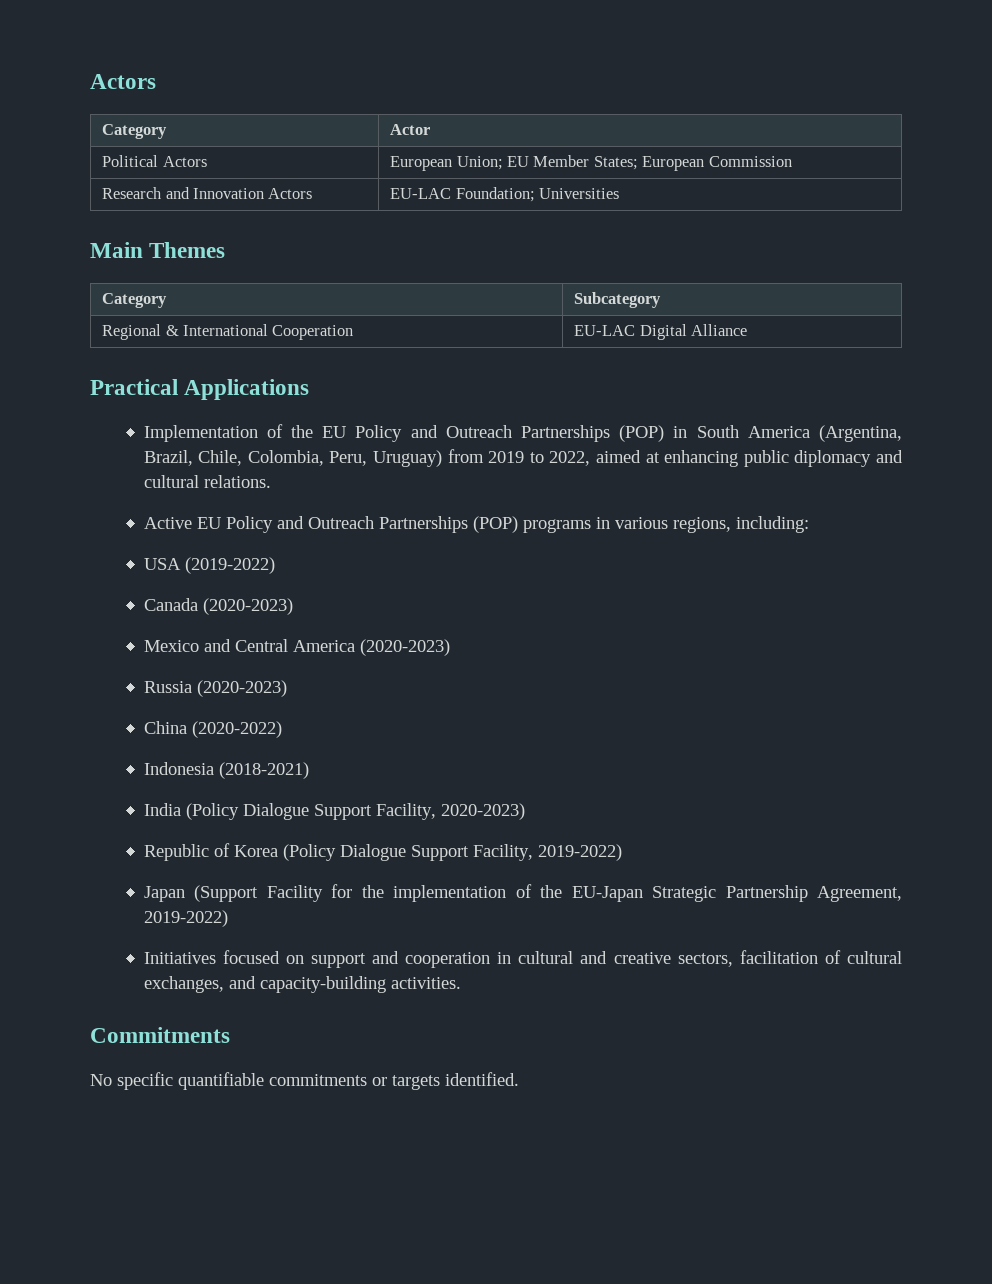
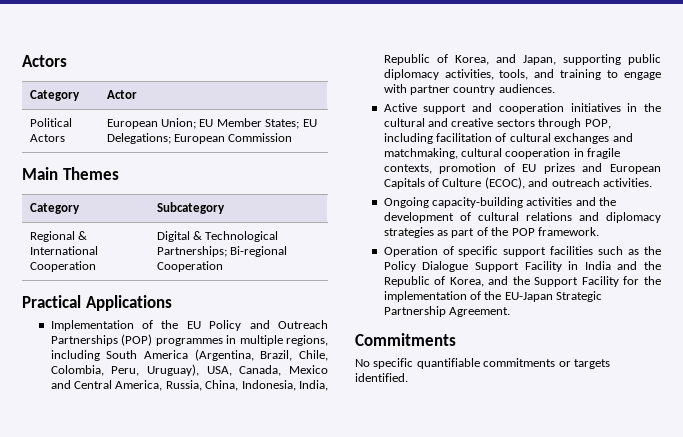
- Political Actors | European Union; EU Member States; European Commission
+ Political Actors | European Union; EU Member States; EU Delegations; European Commission
- Research and Innovation Actors | EU-LAC Foundation; Universities
- Regional & International Cooperation | EU-LAC Digital Alliance
+ Regional & International Cooperation | Digital & Technological Partnerships; Bi-regional Cooperation
- Implementation of the EU Policy and Outreach Partnerships (POP) in South America (Argentina, Brazil, Chile, Colombia, Peru, Uruguay) from 2019 to 2022, aimed at enhancing public diplomacy and cultural relations.
- Active EU Policy and Outreach Partnerships (POP) programs in various regions, including:
- USA (2019-2022)
- Canada (2020-2023)
- Mexico and Central America (2020-2023)
- Russia (2020-2023)
- China (2020-2022)
- Indonesia (2018-2021)
- India (Policy Dialogue Support Facility, 2020-2023)
- Republic of Korea (Policy Dialogue Support Facility, 2019-2022)
- Japan (Support Facility for the implementation of the EU-Japan Strategic Partnership Agreement, 2019-2022)
- Initiatives focused on support and cooperation in cultural and creative sectors, facilitation of cultural exchanges, and capacity-building activities.
+ Implementation of the EU Policy and Outreach Partnerships (POP) programmes in multiple regions, including South America (Argentina, Brazil, Chile, Colombia, Peru, Uruguay), USA, Canada, Mexico and Central America, Russia, China, Indonesia, India, Republic of Korea, and Japan, supporting public diplomacy activities, tools, and training to engage with partner country audiences.
+ Active support and cooperation initiatives in the cultural and creative sectors through POP, including facilitation of cultural exchanges and matchmaking, cultural cooperation in fragile contexts, promotion of EU prizes and European Capitals of Culture (ECOC), and outreach activities.
+ Ongoing capacity-building activities and the development of cultural relations and diplomacy strategies as part of the POP framework.
+ Operation of specific support facilities such as the Policy Dialogue Support Facility in India and the Republic of Korea, and the Support Facility for the implementation of the EU-Japan Strategic Partnership Agreement.

